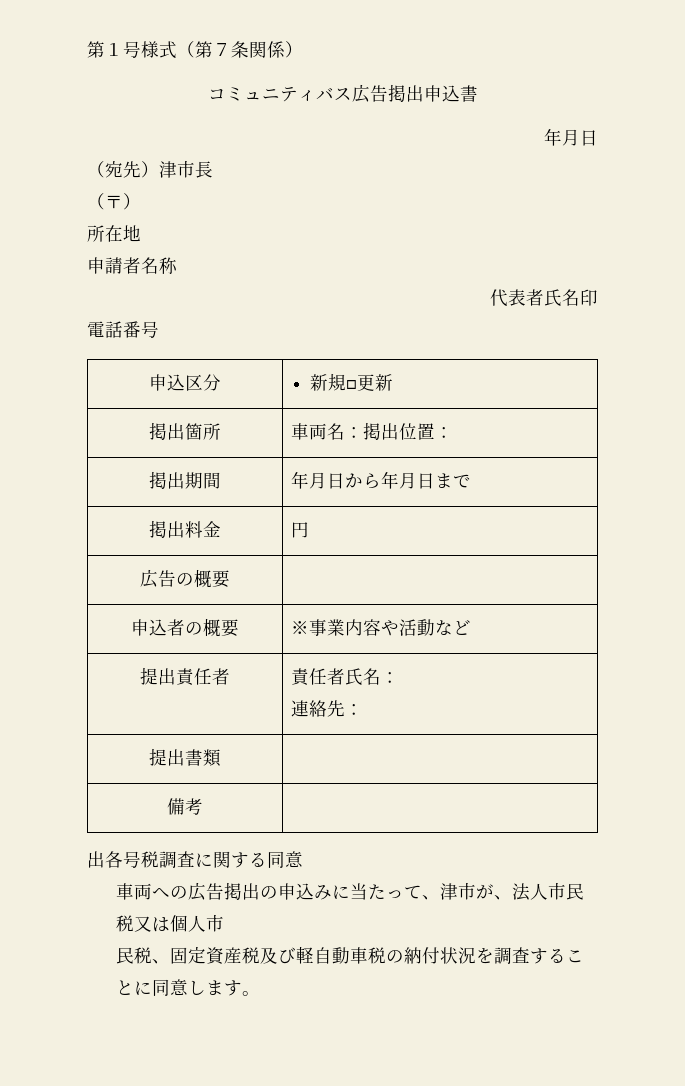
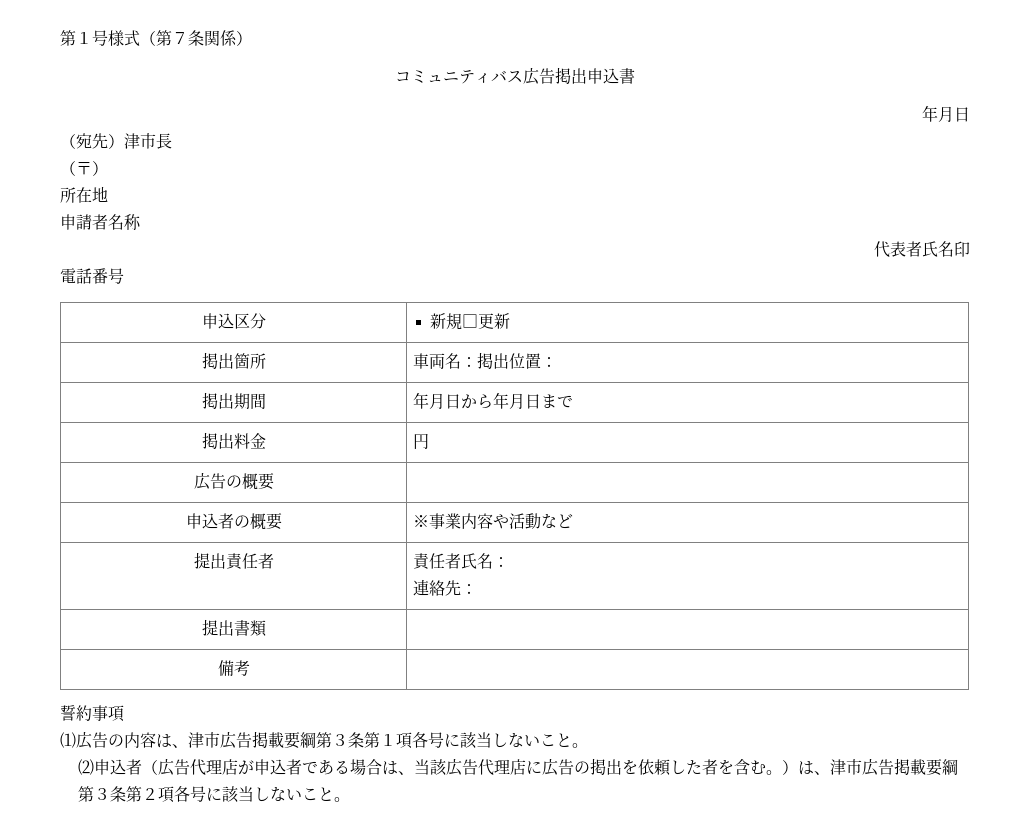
- 出各号税調査に関する同意
- 車両への広告掲出の申込みに当たって、津市が、法人市民税又は個人市
- 民税、固定資産税及び軽自動車税の納付状況を調査することに同意します。
+ 誓約事項
+ ⑴広告の内容は、津市広告掲載要綱第３条第１項各号に該当しないこと。
+ ⑵申込者（広告代理店が申込者である場合は、当該広告代理店に広告の掲出を依頼した者を含む。）は、津市広告掲載要綱第３条第２項各号に該当しないこと。

